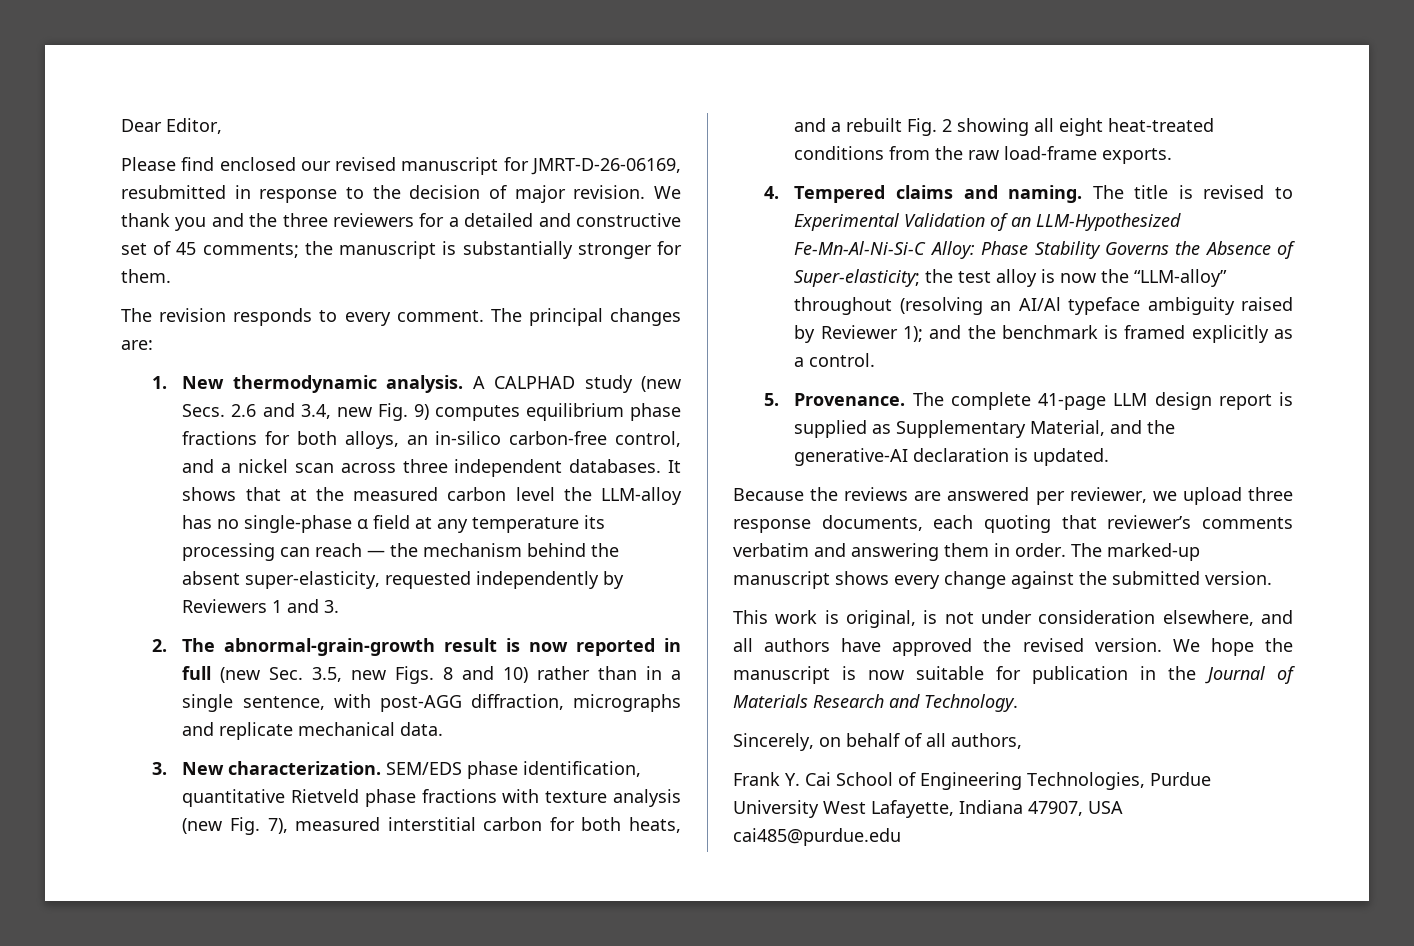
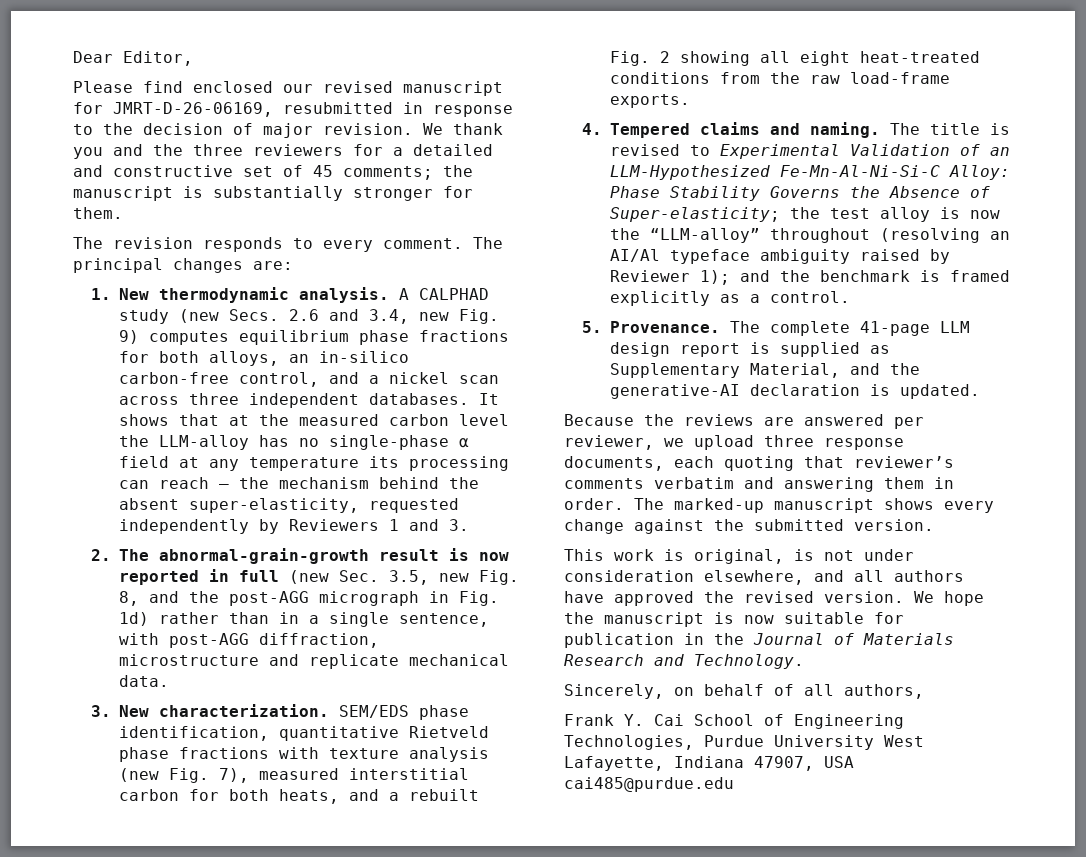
- 2. The abnormal-grain-growth result is now reported in full (new Sec. 3.5, new Figs. 8 and 10) rather than in a single sentence, with post-AGG diffraction, micrographs and replicate mechanical data.
+ 2. The abnormal-grain-growth result is now reported in full (new Sec. 3.5, new Fig. 8, and the post-AGG micrograph in Fig. 1d) rather than in a single sentence, with post-AGG diffraction, microstructure and replicate mechanical data.

